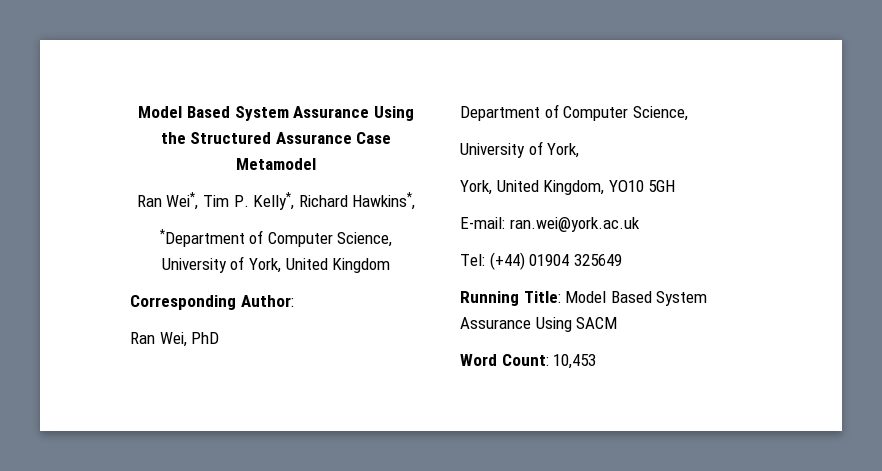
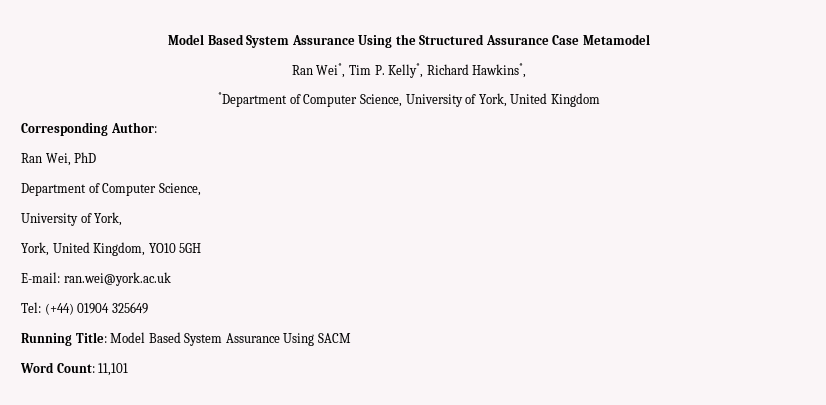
- Word Count: 10,453
+ Word Count: 11,101

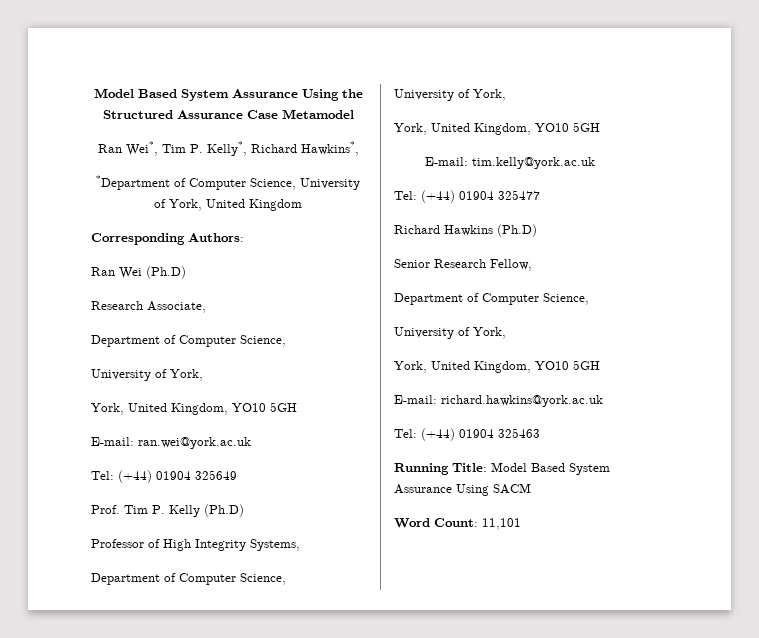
- Corresponding Author:
- Ran Wei, PhD
+ Corresponding Authors:
+ Ran Wei (Ph.D)
+ Research Associate,
+ Prof. Tim P. Kelly (Ph.D)
+ Professor of High Integrity Systems,
+ Department of Computer Science,
+ University of York,
+ York, United Kingdom, YO10 5GH
+ E-mail: tim.kelly@york.ac.uk
+ Tel: (+44) 01904 325477
+ Richard Hawkins (Ph.D)
+ Senior Research Fellow,
+ Department of Computer Science,
+ University of York,
+ York, United Kingdom, YO10 5GH
+ E-mail: richard.hawkins@york.ac.uk
+ Tel: (+44) 01904 325463

